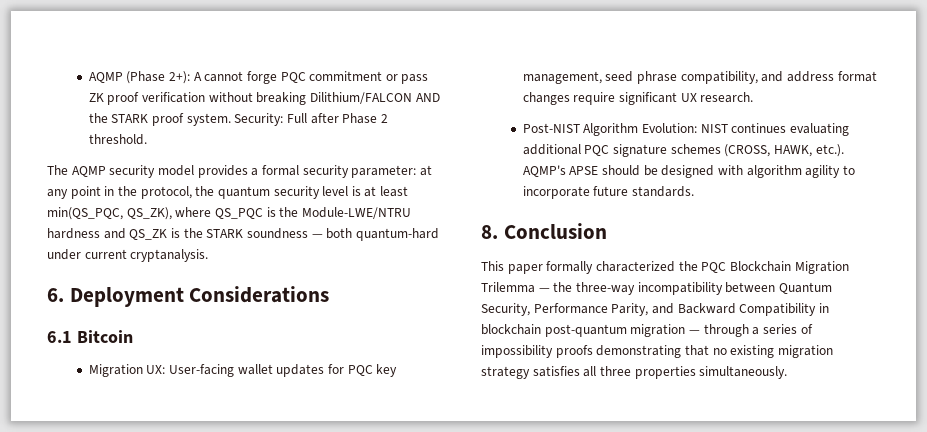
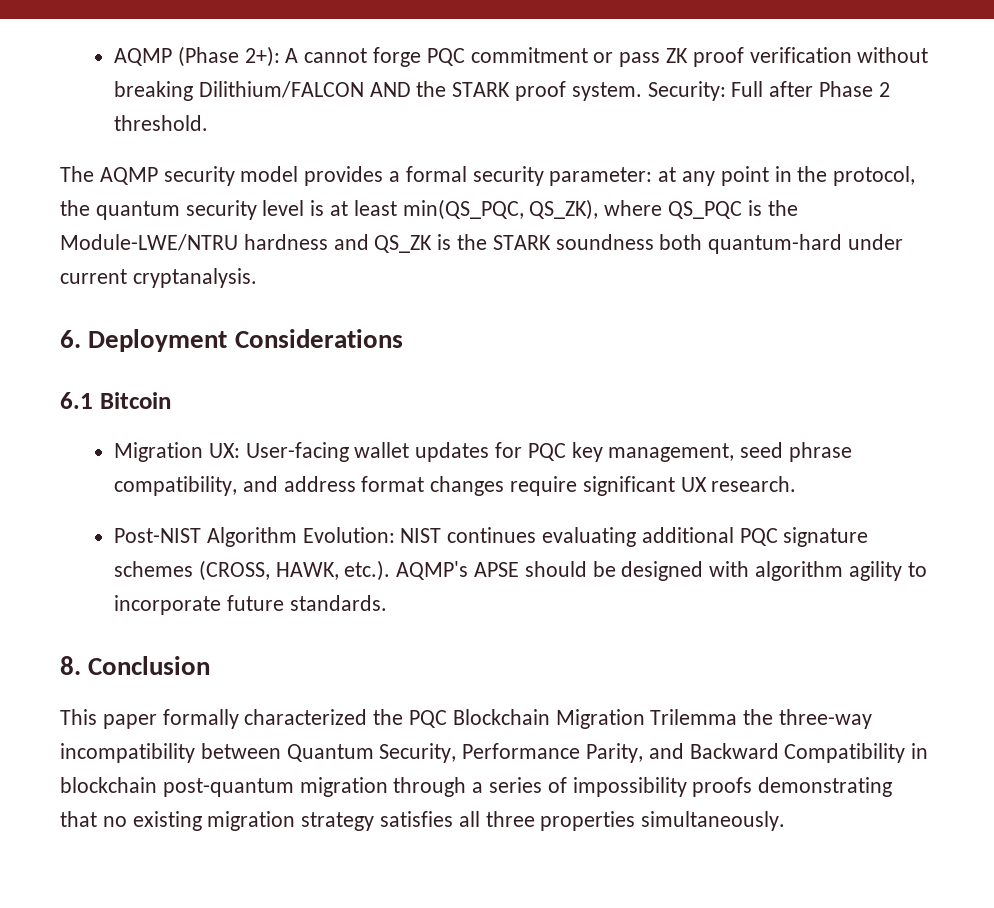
- The AQMP security model provides a formal security parameter: at any point in the protocol, the quantum security level is at least min(QS_PQC, QS_ZK), where QS_PQC is the Module-LWE/NTRU hardness and QS_ZK is the STARK soundness — both quantum-hard under current cryptanalysis.
+ The AQMP security model provides a formal security parameter: at any point in the protocol, the quantum security level is at least min(QS_PQC, QS_ZK), where QS_PQC is the Module-LWE/NTRU hardness and QS_ZK is the STARK soundness both quantum-hard under current cryptanalysis.
- This paper formally characterized the PQC Blockchain Migration Trilemma — the three-way incompatibility between Quantum Security, Performance Parity, and Backward Compatibility in blockchain post-quantum migration — through a series of impossibility proofs demonstrating that no existing migration strategy satisfies all three properties simultaneously.
+ This paper formally characterized the PQC Blockchain Migration Trilemma the three-way incompatibility between Quantum Security, Performance Parity, and Backward Compatibility in blockchain post-quantum migration through a series of impossibility proofs demonstrating that no existing migration strategy satisfies all three properties simultaneously.

